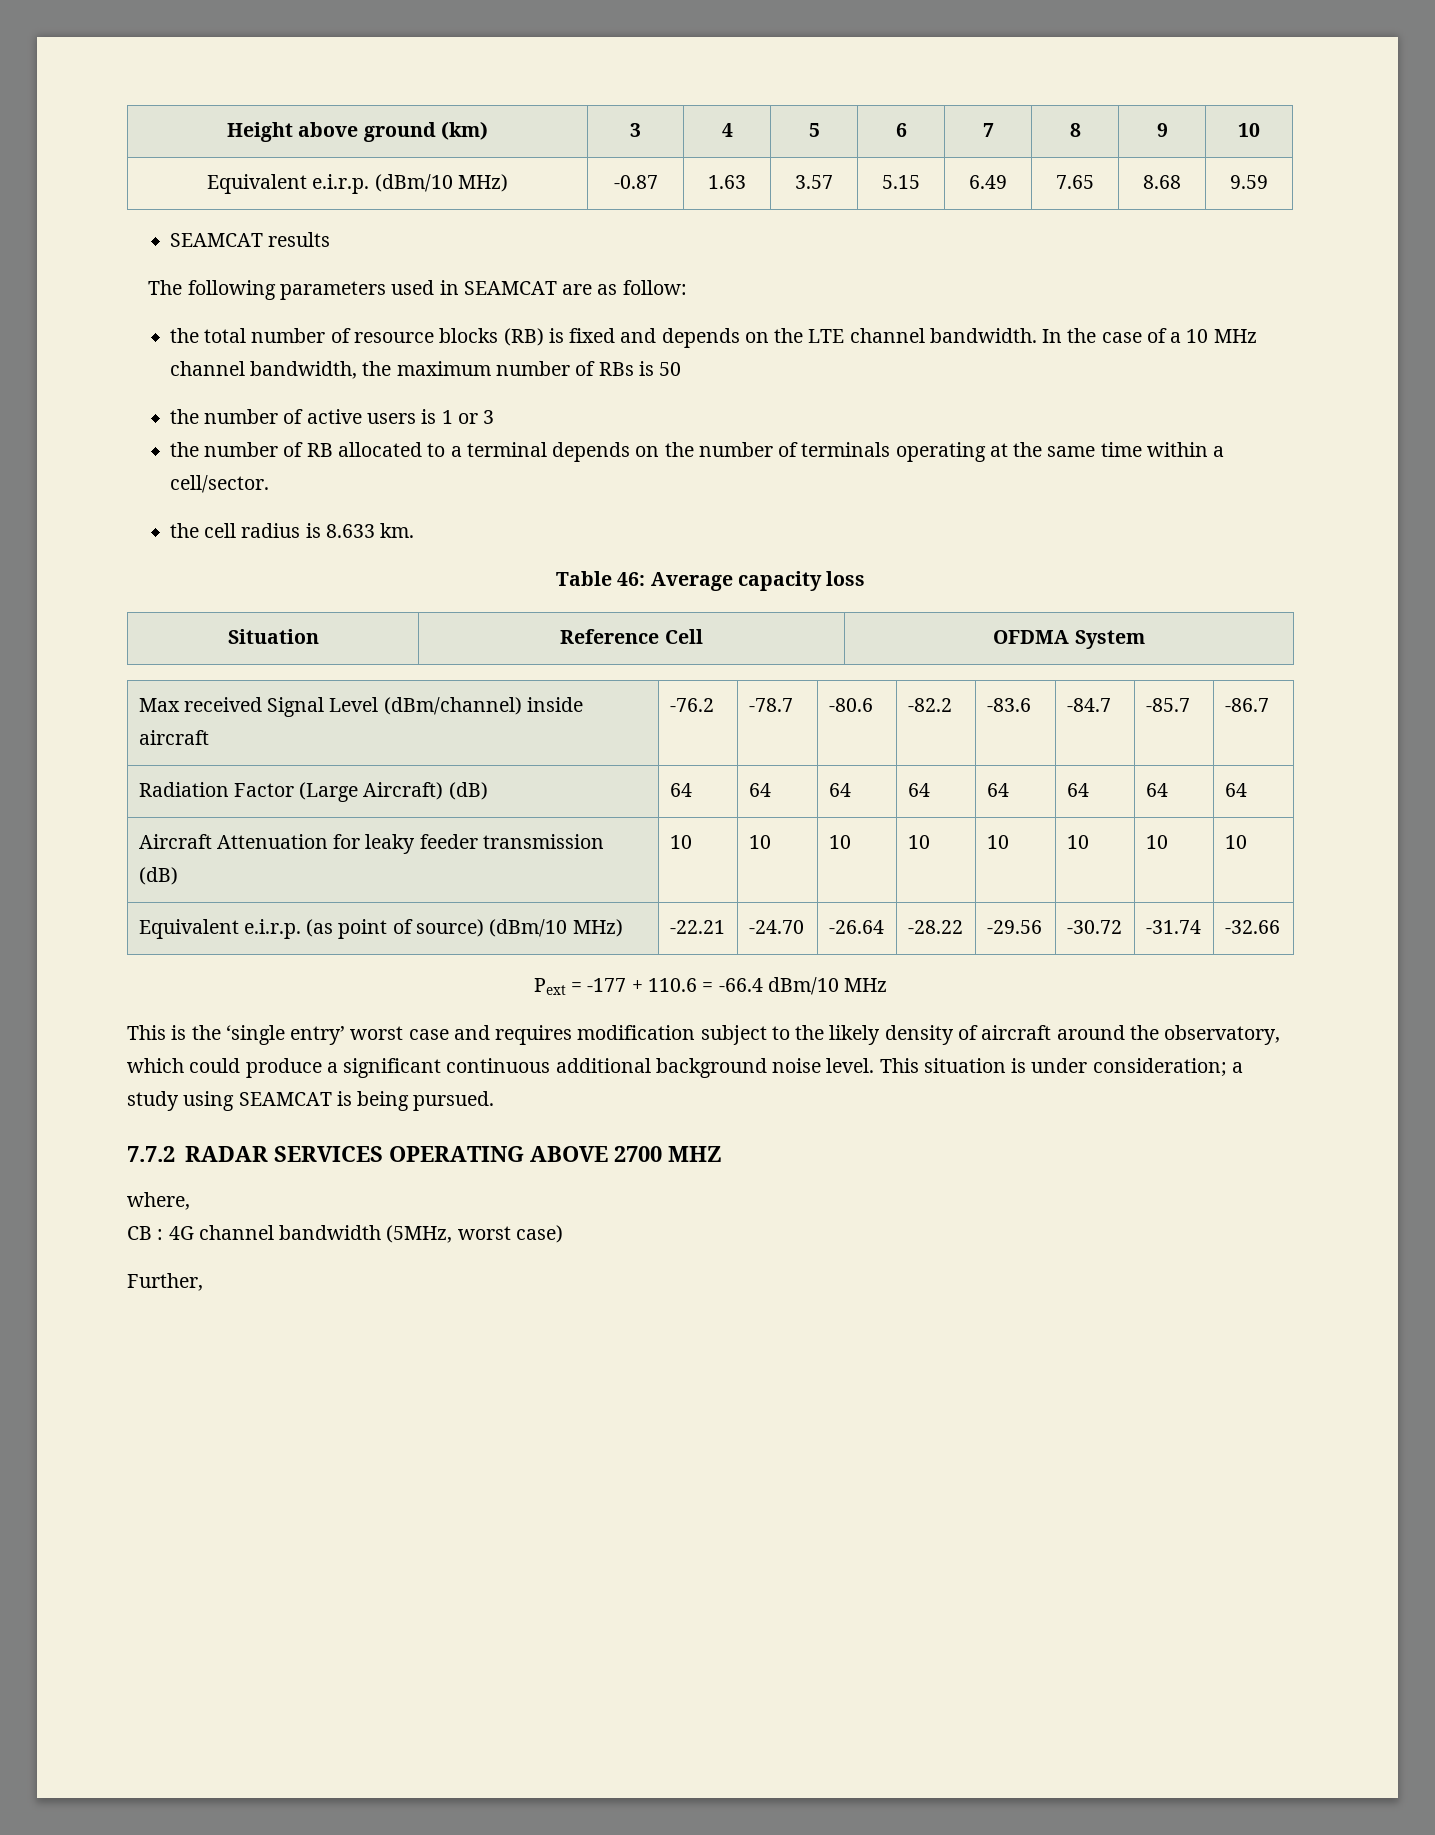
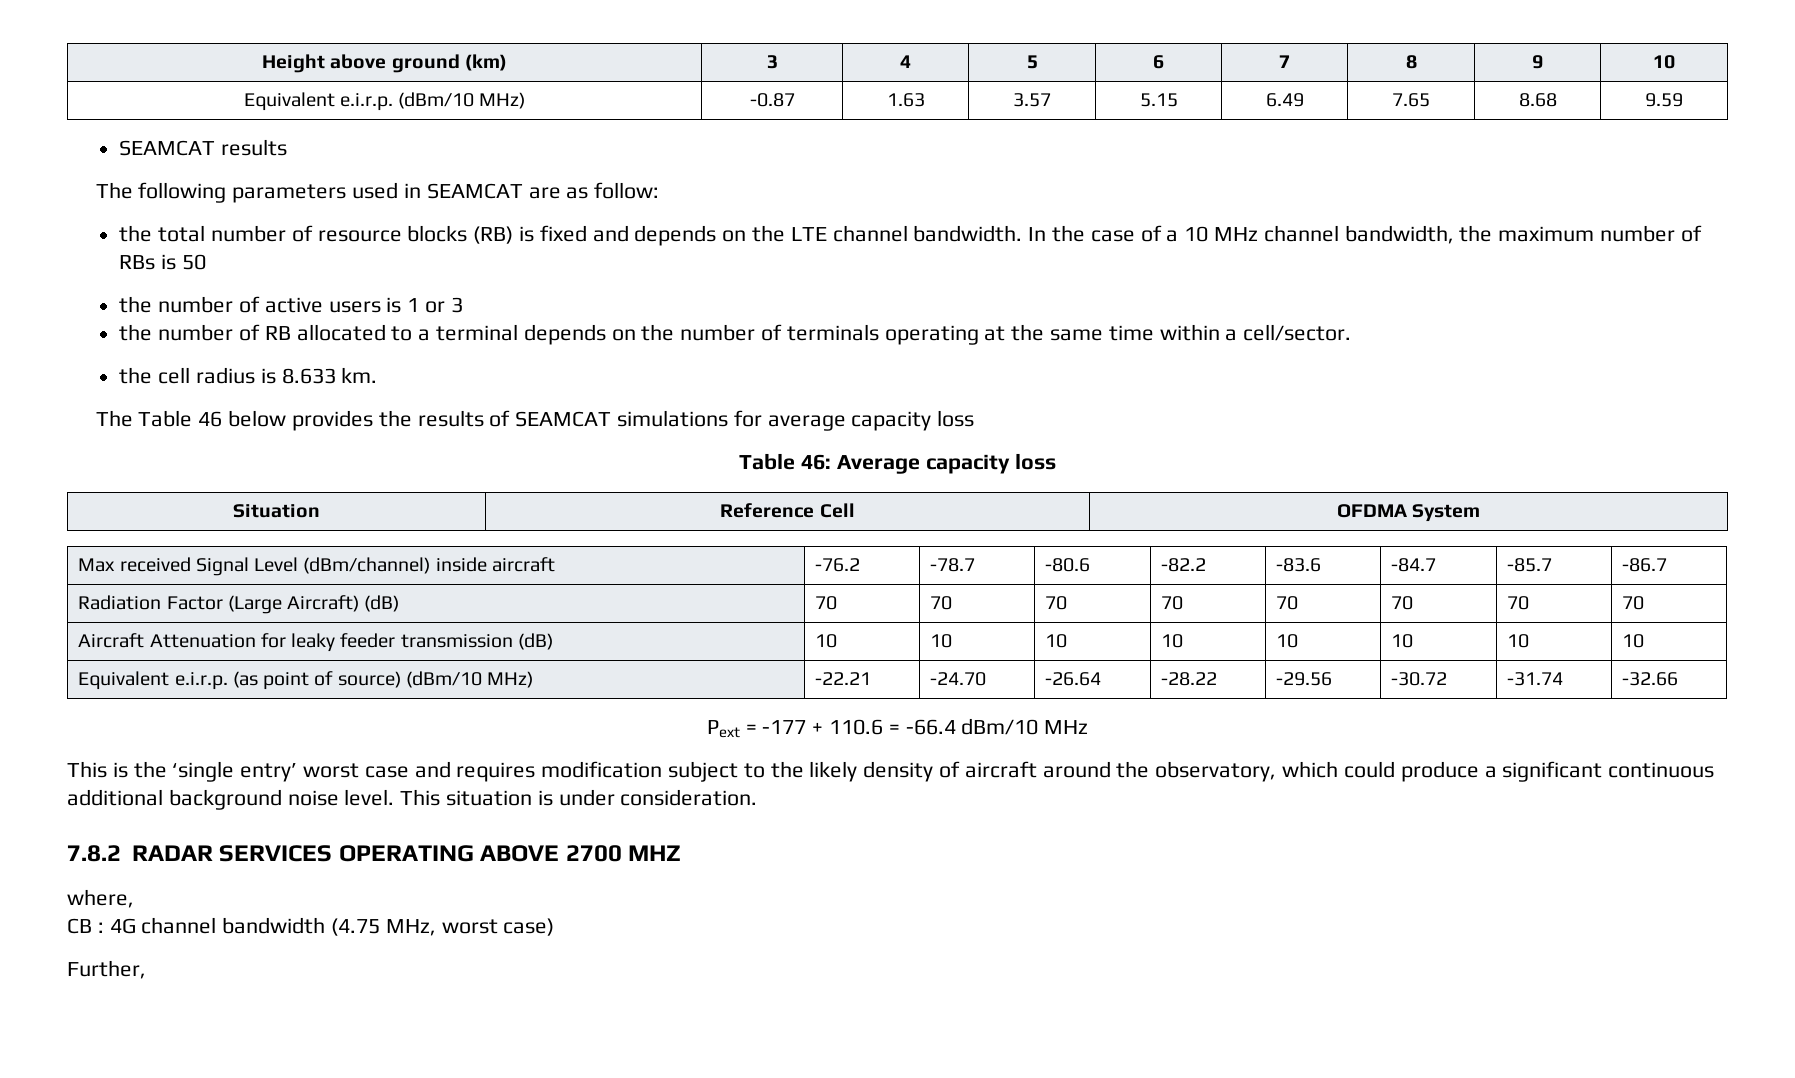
+ The Table 46 below provides the results of SEAMCAT simulations for average capacity loss
- Radiation Factor (Large Aircraft) (dB) | 64 | 64 | 64 | 64 | 64 | 64 | 64 | 64
+ Radiation Factor (Large Aircraft) (dB) | 70 | 70 | 70 | 70 | 70 | 70 | 70 | 70
- This situation is under consideration; a study using SEAMCAT is being pursued.
- 7.7.2 RADAR SERVICES OPERATING ABOVE 2700 MHZ
+ This situation is under consideration.
+ 7.8.2 RADAR SERVICES OPERATING ABOVE 2700 MHZ
- CB : 4G channel bandwidth (5MHz, worst case)
+ CB : 4G channel bandwidth (4.75 MHz, worst case)

